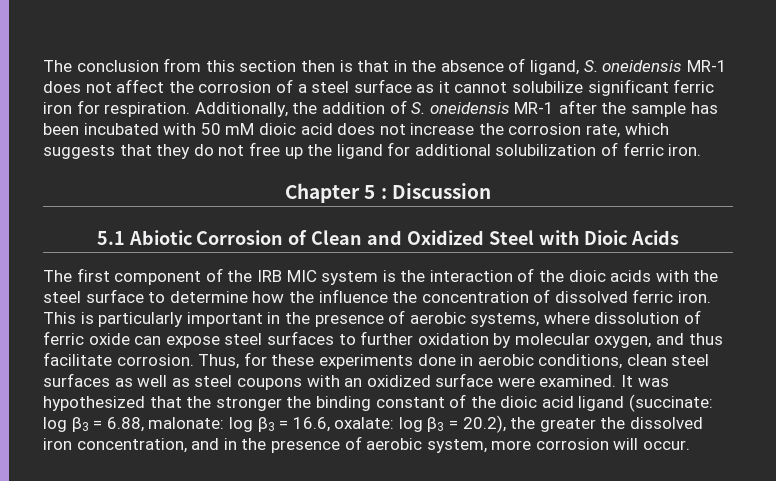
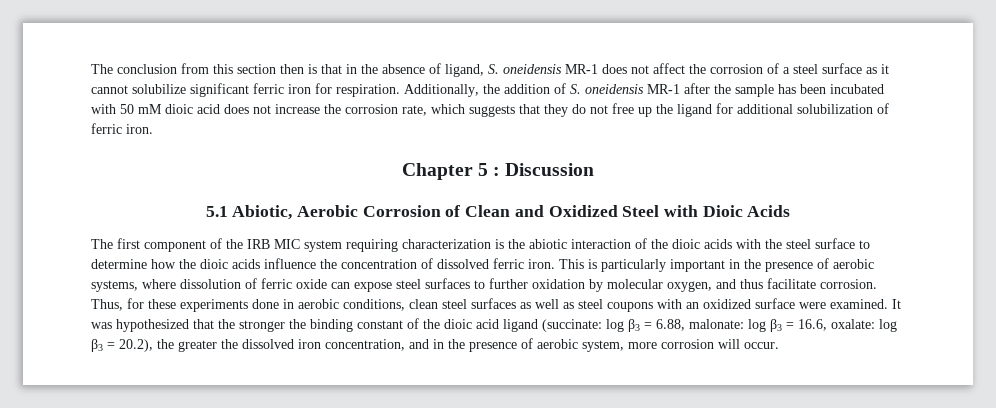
- 5.1 Abiotic Corrosion of Clean and Oxidized Steel with Dioic Acids
+ 5.1 Abiotic, Aerobic Corrosion of Clean and Oxidized Steel with Dioic Acids
- The first component of the IRB MIC system is the interaction of the dioic acids with the steel surface to determine how the influence the concentration of dissolved ferric iron.
+ The first component of the IRB MIC system requiring characterization is the abiotic interaction of the dioic acids with the steel surface to determine how the dioic acids influence the concentration of dissolved ferric iron.

